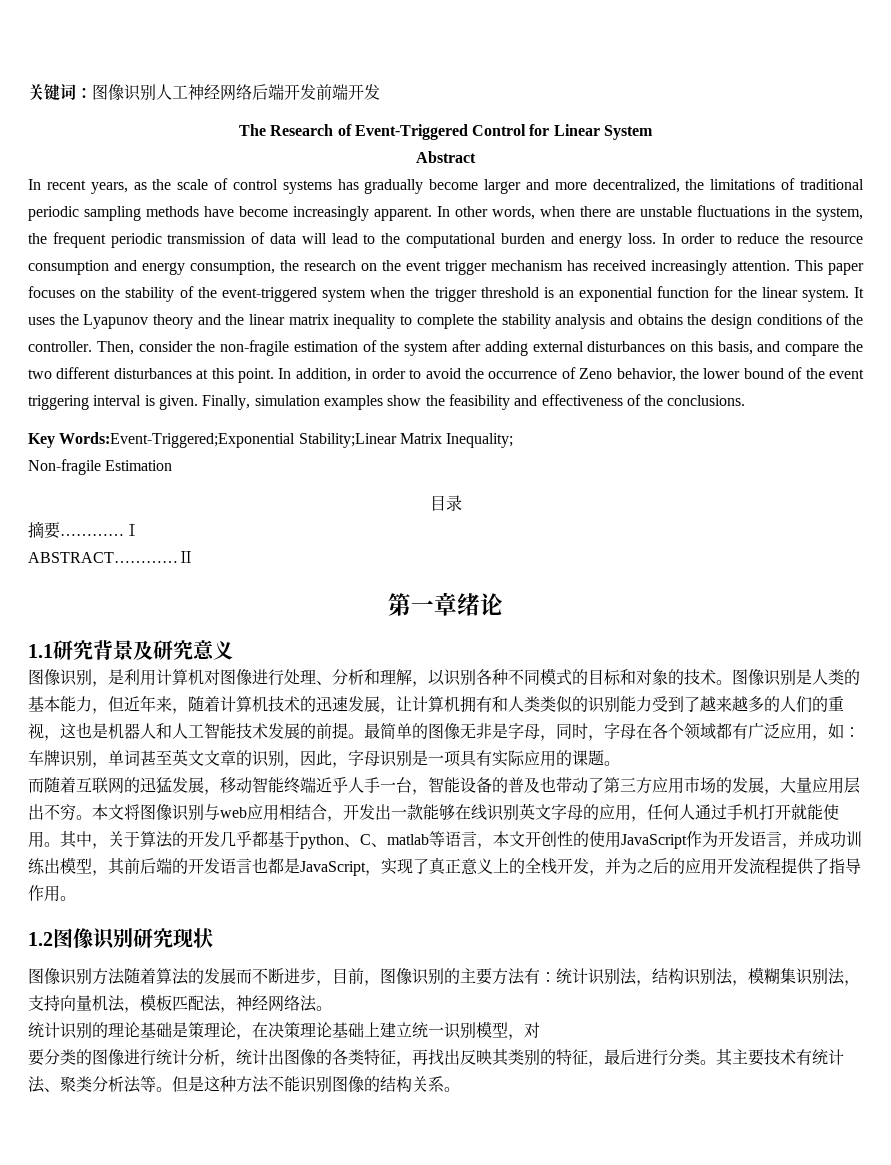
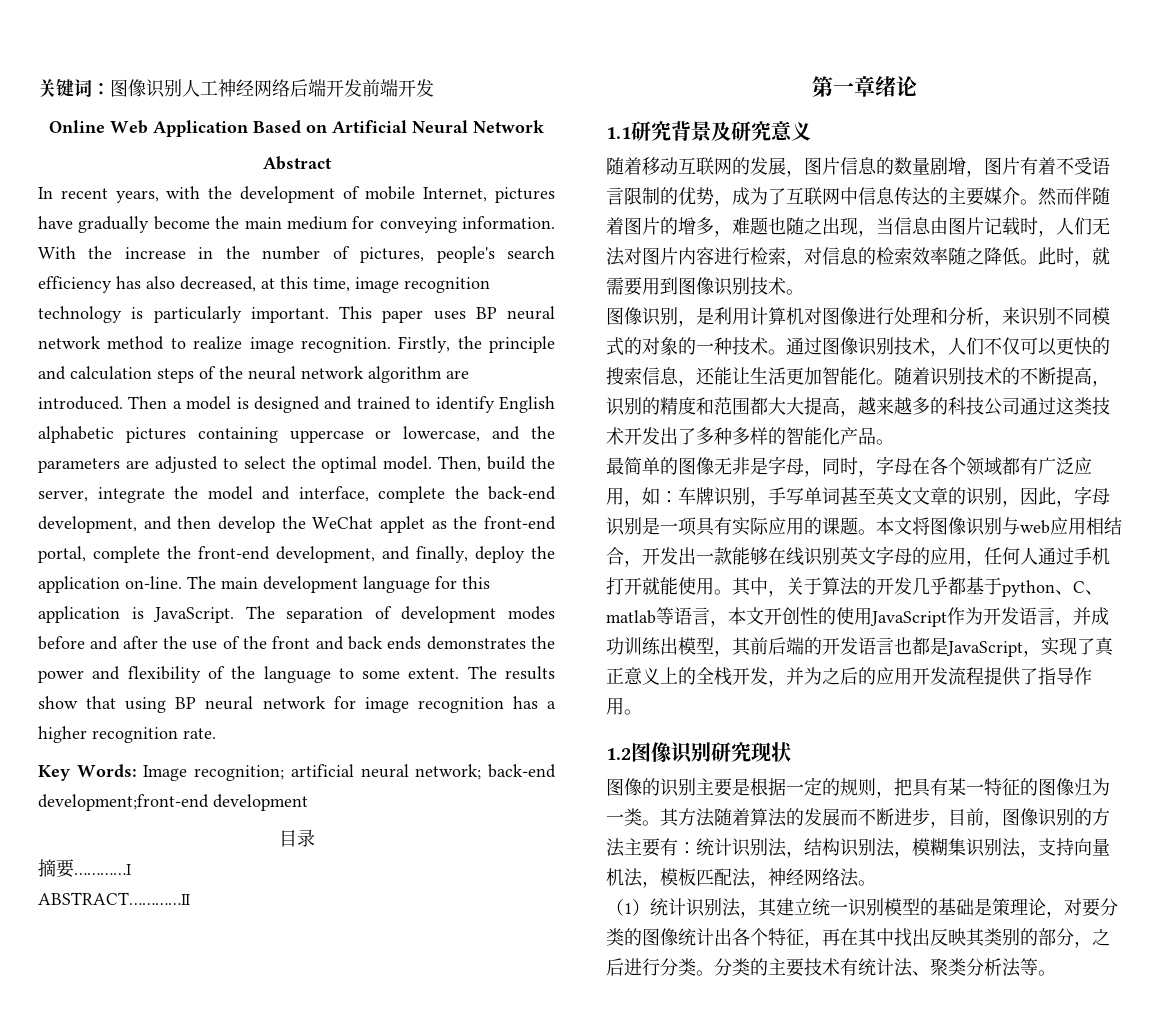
- The Research of Event-Triggered Control for Linear System
+ Online Web Application Based on Artificial Neural Network
  Abstract
- In recent years, as the scale of control systems has gradually become larger and more decentralized, the limitations of traditional periodic sampling methods have become increasingly apparent. In other words, when there are unstable fluctuations in the system, the frequent periodic transmission of data will lead to the computational burden and energy loss. In order to reduce the resource consumption and energy consumption, the research on the event trigger mechanism has received increasingly attention. This paper focuses on the stability of the event-triggered system when the trigger threshold is an exponential function for the linear system. It uses the Lyapunov theory and the linear matrix inequality to complete the stability analysis and obtains the design conditions of the controller. Then, consider the non-fragile estimation of the system after adding external disturbances on this basis, and compare the two different disturbances at this point. In addition, in order to avoid the occurrence of Zeno behavior, the lower bound of the event triggering interval is given. Finally, simulation examples show the feasibility and effectiveness of the conclusions.
- Key Words:Event-Triggered;Exponential Stability;Linear Matrix Inequality;
- Non-fragile Estimation
+ In recent years, with the development of mobile Internet, pictures have gradually become the main medium for conveying information. With the increase in the number of pictures, people's search efficiency has also decreased, at this time, image recognition technology is particularly important. This paper uses BP neural network method to realize image recognition. Firstly, the principle and calculation steps of the neural network algorithm are introduced. Then a model is designed and trained to identify English alphabetic pictures containing uppercase or lowercase, and the parameters are adjusted to select the optimal model. Then, build the server, integrate the model and interface, complete the back-end development, and then develop the WeChat applet as the front-end portal, complete the front-end development, and finally, deploy the application on-line. The main development language for this application is JavaScript. The separation of development modes before and after the use of the front and back ends demonstrates the power and flexibility of the language to some extent. The results show that using BP neural network for image recognition has a higher recognition rate.
+ Key Words: Image recognition; artificial neural network; back-end development;front-end development
+ 随着移动互联网的发展，图片信息的数量剧增，图片有着不受语言限制的优势，成为了互联网中信息传达的主要媒介。然而伴随着图片的增多，难题也随之出现，当信息由图片记载时，人们无法对图片内容进行检索，对信息的检索效率随之降低。此时，就需要用到图像识别技术。
- 图像识别，是利用计算机对图像进行处理、分析和理解，以识别各种不同模式的目标和对象的技术。图像识别是人类的基本能力，但近年来，随着计算机技术的迅速发展，让计算机拥有和人类类似的识别能力受到了越来越多的人们的重视，这也是机器人和人工智能技术发展的前提。最简单的图像无非是字母，同时，字母在各个领域都有广泛应用，如：车牌识别，单词甚至英文文章的识别，因此，字母识别是一项具有实际应用的课题。
- 而随着互联网的迅猛发展，移动智能终端近乎人手一台，智能设备的普及也带动了第三方应用市场的发展，大量应用层出不穷。
+ 图像识别，是利用计算机对图像进行处理和分析，来识别不同模式的对象的一种技术。通过图像识别技术，人们不仅可以更快的搜索信息，还能让生活更加智能化。随着识别技术的不断提高，识别的精度和范围都大大提高，越来越多的科技公司通过这类技术开发出了多种多样的智能化产品。
+ 最简单的图像无非是字母，同时，字母在各个领域都有广泛应用，如：车牌识别，手写单词甚至英文文章的识别，因此，字母识别是一项具有实际应用的课题。
- 图像识别方法随着算法的发展而不断进步，目前，图像识别的主要方法有：统计识别法，结构识别法，模糊集识别法，支持向量机法，模板匹配法，神经网络法。
+ 图像的识别主要是根据一定的规则，把具有某一特征的图像归为一类。其方法随着算法的发展而不断进步，目前，图像识别的方法主要有：统计识别法，结构识别法，模糊集识别法，支持向量机法，模板匹配法，神经网络法。
- 统计识别的理论基础是策理论，在决策理论基础上建立统一识别模型，对
- 要分类的图像进行统计分析，统计出图像的各类特征，再找出反映其类别的特征，最后进行分类。
+ （1）统计识别法，其建立统一识别模型的基础是策理论，对要分类的图像统计出各个特征，再在其中找出反映其类别的部分，之后进行分类。
- 其主要技术有统计法、聚类分析法等。但是这种方法不能识别图像的结构关系。
+ 分类的主要技术有统计法、聚类分析法等。

